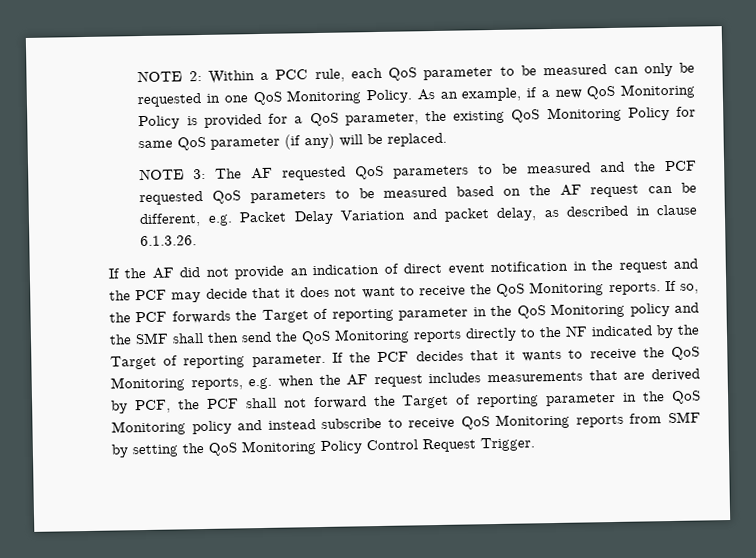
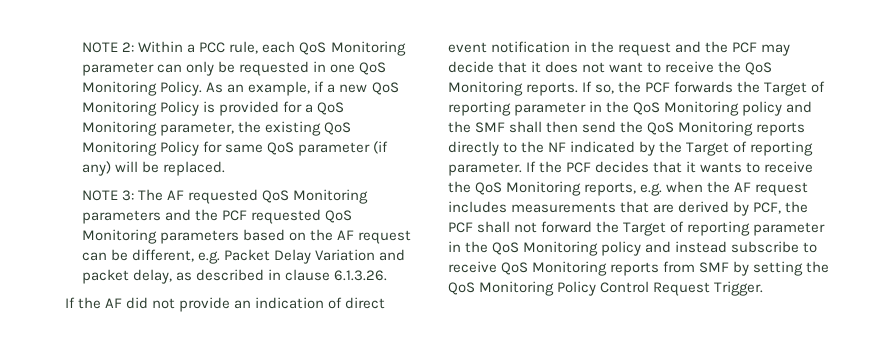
- NOTE 2: Within a PCC rule, each QoS parameter to be measured can only be requested in one QoS Monitoring Policy.
+ NOTE 2: Within a PCC rule, each QoS Monitoring parameter can only be requested in one QoS Monitoring Policy.
- As an example, if a new QoS Monitoring Policy is provided for a QoS parameter, the existing QoS Monitoring Policy for same QoS parameter (if any) will be replaced.
+ As an example, if a new QoS Monitoring Policy is provided for a QoS Monitoring parameter, the existing QoS Monitoring Policy for same QoS parameter (if any) will be replaced.
- NOTE 3: The AF requested QoS parameters to be measured and the PCF requested QoS parameters to be measured based on the AF request can be different, e.g. Packet Delay Variation and packet delay, as described in clause 6.1.3.26.
+ NOTE 3: The AF requested QoS Monitoring parameters and the PCF requested QoS Monitoring parameters based on the AF request can be different, e.g. Packet Delay Variation and packet delay, as described in clause 6.1.3.26.

